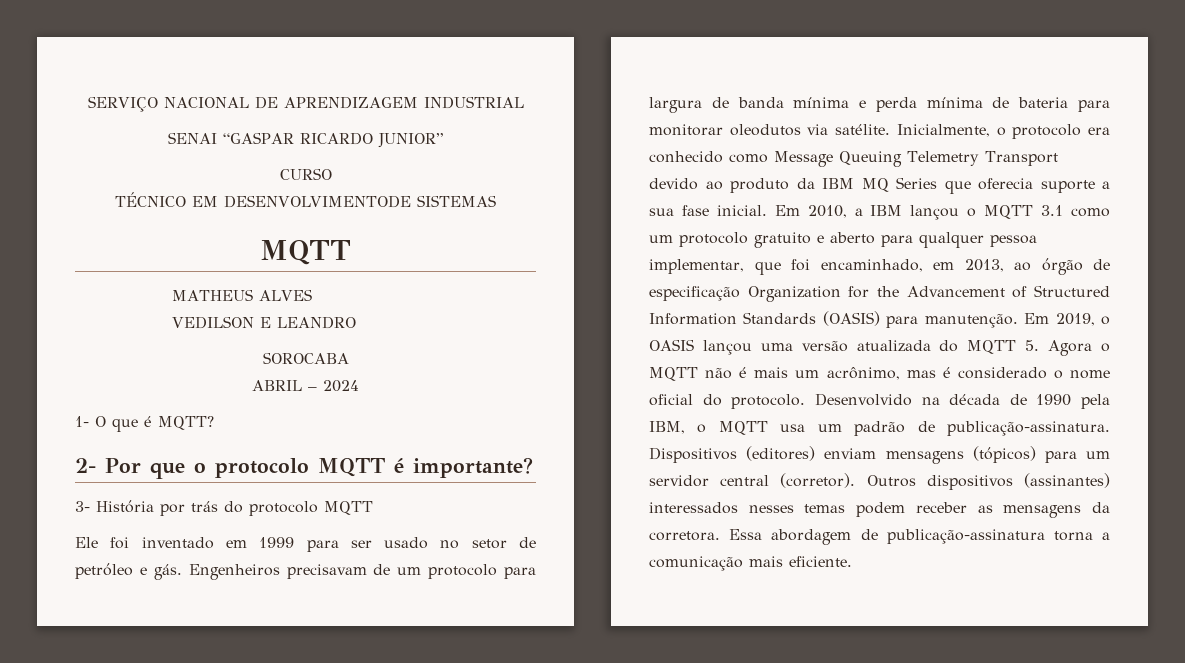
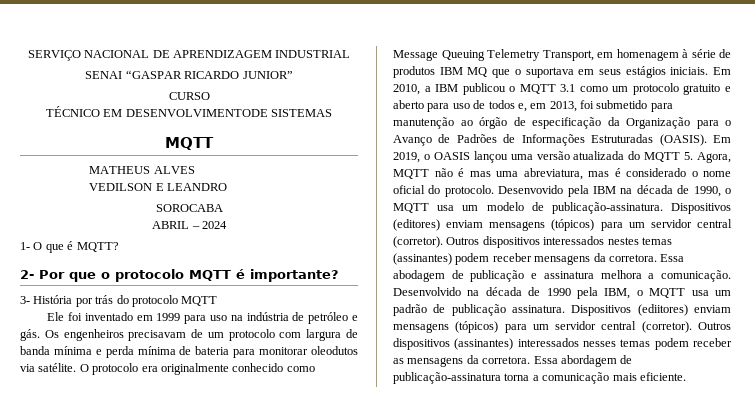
- Ele foi inventado em 1999 para ser usado no setor de petróleo e gás.
+ Ele foi inventado em 1999 para uso na indústria de petróleo e gás.
- Engenheiros precisavam de um protocolo para largura de banda mínima e perda mínima de bateria para monitorar oleodutos via satélite.
+ Os engenheiros precisavam de um protocolo com largura de banda mínima e perda mínima de bateria para monitorar oleodutos via satélite.
- Inicialmente, o protocolo era conhecido como Message Queuing Telemetry Transport devido ao produto da IBM MQ Series que oferecia suporte a sua fase inicial.
+ O protocolo era originalmente conhecido como Message Queuing Telemetry Transport, em homenagem à série de produtos IBM MQ que o suportava em seus estágios iniciais.
- Em 2010, a IBM lançou o MQTT 3.1 como um protocolo gratuito e aberto para qualquer pessoa implementar, que foi encaminhado, em 2013, ao órgão de especificação Organization for the Advancement of Structured Information Standards (OASIS) para manutenção.
+ Em 2010, a IBM publicou o MQTT 3.1 como um protocolo gratuito e aberto para uso de todos e, em 2013, foi submetido para manutenção ao órgão de especificação da Organização para o Avanço de Padrões de Informações Estruturadas (OASIS).
- Em 2019, o OASIS lançou uma versão atualizada do MQTT 5. Agora o MQTT não é mais um acrônimo, mas é considerado o nome oficial do protocolo.
+ Em 2019, o OASIS lançou uma versão atualizada do MQTT 5. Agora, MQTT não é mas uma abreviatura, mas é considerado o nome oficial do protocolo.
+ Desenvovido pela IBM na década de 1990, o MQTT usa um modelo de publicação-assinatura. Dispositivos (editores) enviam mensagens (tópicos) para um servidor central (corretor). Outros dispositivos interessados nestes temas (assinantes) podem receber mensagens da corretora. Essa abodagem de publicação e assinatura melhora a comunicação.
- Desenvolvido na década de 1990 pela IBM, o MQTT usa um padrão de publicação-assinatura. Dispositivos (editores) enviam mensagens (tópicos) para um servidor central (corretor).
+ Desenvolvido na década de 1990 pela IBM, o MQTT usa um padrão de publicação assinatura. Dispositivos (ediitores) enviam mensagens (tópicos) para um servidor central (corretor).

